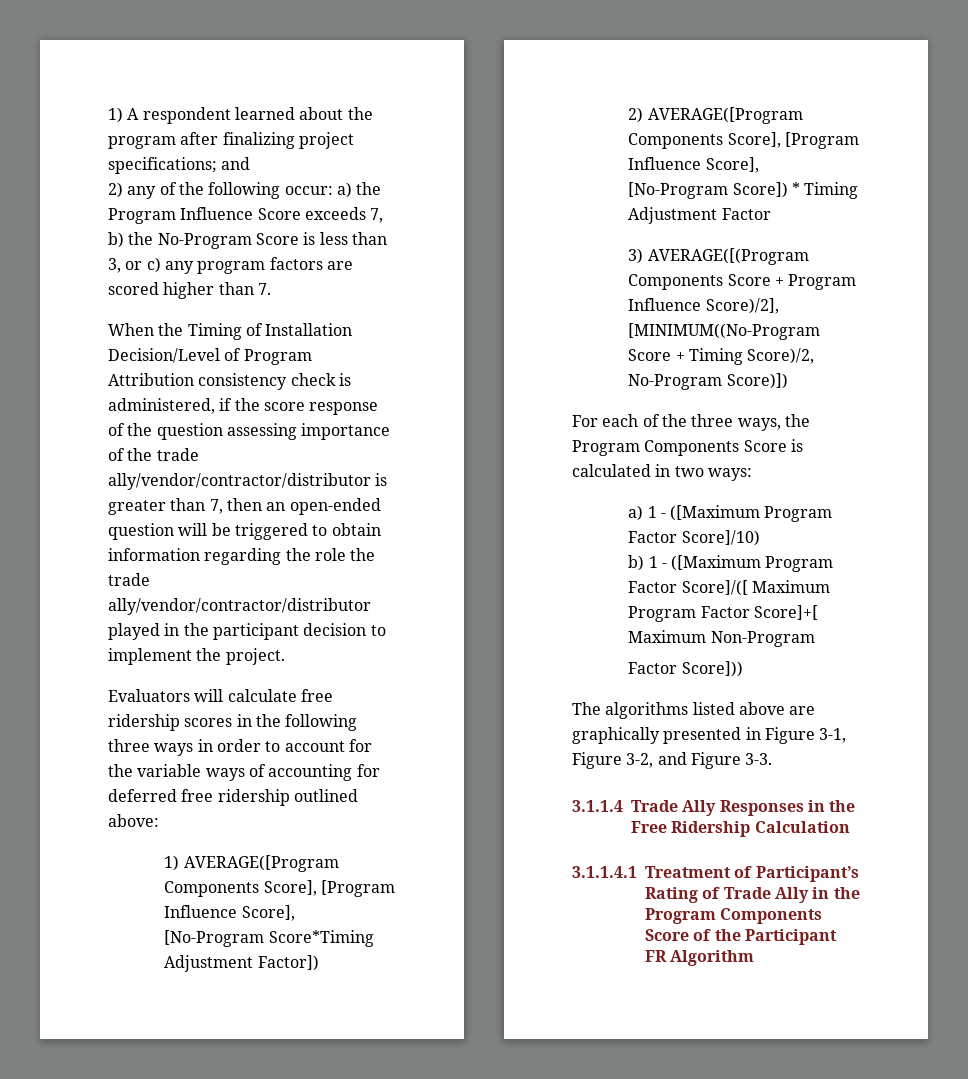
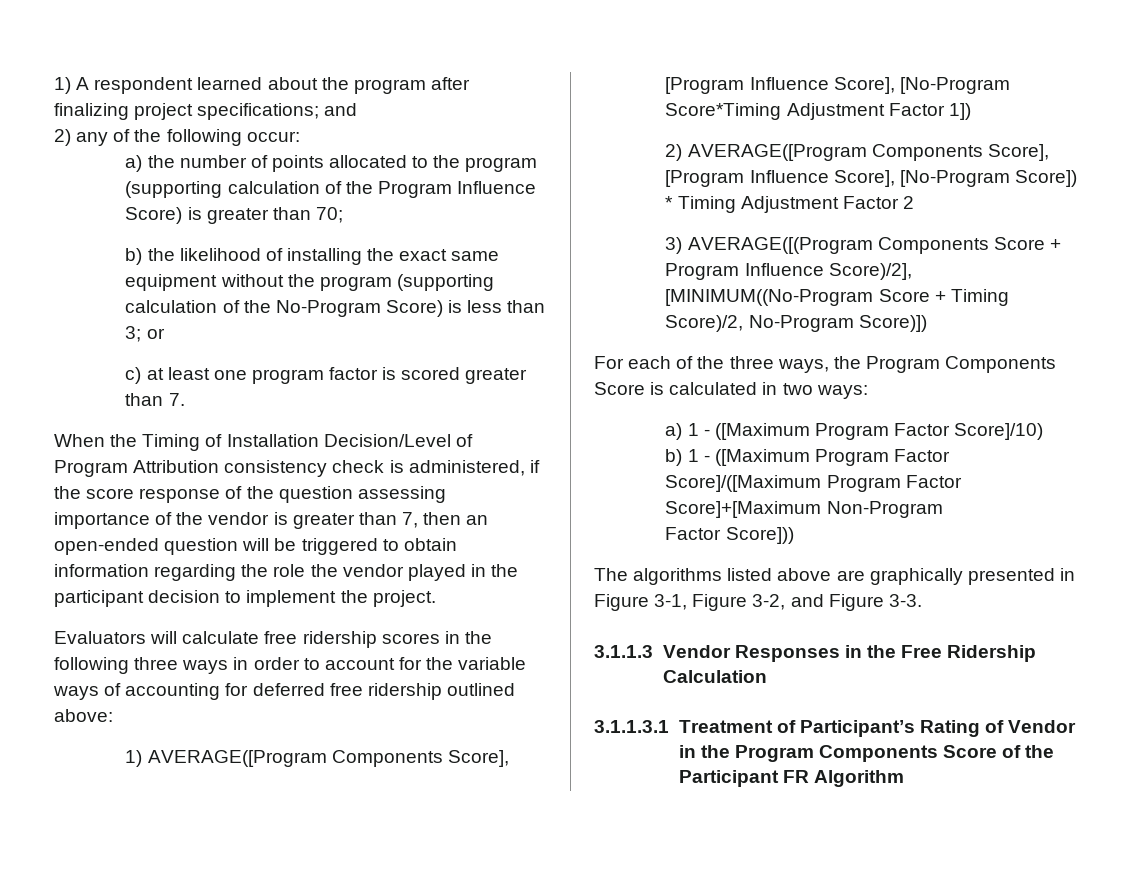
- 2) any of the following occur: a) the Program Influence Score exceeds 7, b) the No-Program Score is less than 3, or c) any program factors are scored higher than 7.
+ 2) any of the following occur:
+ a) the number of points allocated to the program (supporting calculation of the Program Influence Score) is greater than 70;
+ b) the likelihood of installing the exact same equipment without the program (supporting calculation of the No-Program Score) is less than 3; or
+ c) at least one program factor is scored greater than 7.
- When the Timing of Installation Decision/Level of Program Attribution consistency check is administered, if the score response of the question assessing importance of the trade ally/vendor/contractor/distributor is greater than 7, then an open-ended question will be triggered to obtain information regarding the role the trade ally/vendor/contractor/distributor played in the participant decision to implement the project.
+ When the Timing of Installation Decision/Level of Program Attribution consistency check is administered, if the score response of the question assessing importance of the vendor is greater than 7, then an open-ended question will be triggered to obtain information regarding the role the vendor played in the participant decision to implement the project.
- 1) AVERAGE([Program Components Score], [Program Influence Score], [No-Program Score*Timing Adjustment Factor])
+ 1) AVERAGE([Program Components Score], [Program Influence Score], [No-Program Score*Timing Adjustment Factor 1])
- 2) AVERAGE([Program Components Score], [Program Influence Score], [No-Program Score]) * Timing Adjustment Factor
+ 2) AVERAGE([Program Components Score], [Program Influence Score], [No-Program Score]) * Timing Adjustment Factor 2
- b) 1 - ([Maximum Program Factor Score]/([ Maximum Program Factor Score]+[ Maximum Non-Program
+ b) 1 - ([Maximum Program Factor Score]/([Maximum Program Factor Score]+[Maximum Non-Program
- 3.1.1.4 Trade Ally Responses in the Free Ridership Calculation
+ 3.1.1.3 Vendor Responses in the Free Ridership Calculation
- 3.1.1.4.1 Treatment of Participant’s Rating of Trade Ally in the Program Components Score of the Participant FR Algorithm
+ 3.1.1.3.1 Treatment of Participant’s Rating of Vendor in the Program Components Score of the Participant FR Algorithm

